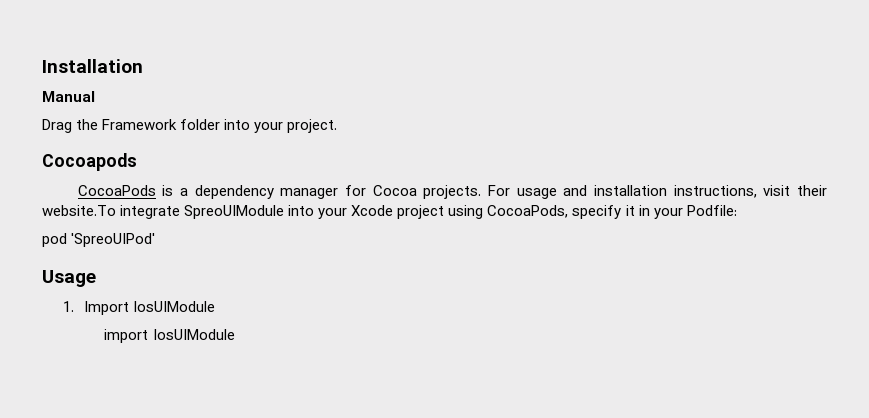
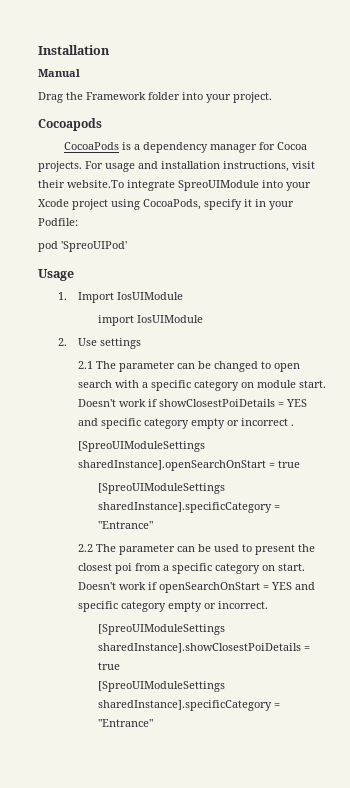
+ 2. Use settings
+ 2.1 The parameter can be changed to open search with a specific category on module start. Doesn't work if showClosestPoiDetails = YES and specific category empty or incorrect .
+ [SpreoUIModuleSettings sharedInstance].openSearchOnStart = true
+ [SpreoUIModuleSettings sharedInstance].specificCategory = "Entrance"
+ 2.2 The parameter can be used to present the closest poi from a specific category on start. Doesn't work if openSearchOnStart = YES and specific category empty or incorrect.
+ [SpreoUIModuleSettings sharedInstance].showClosestPoiDetails = true
+ [SpreoUIModuleSettings sharedInstance].specificCategory = "Entrance"

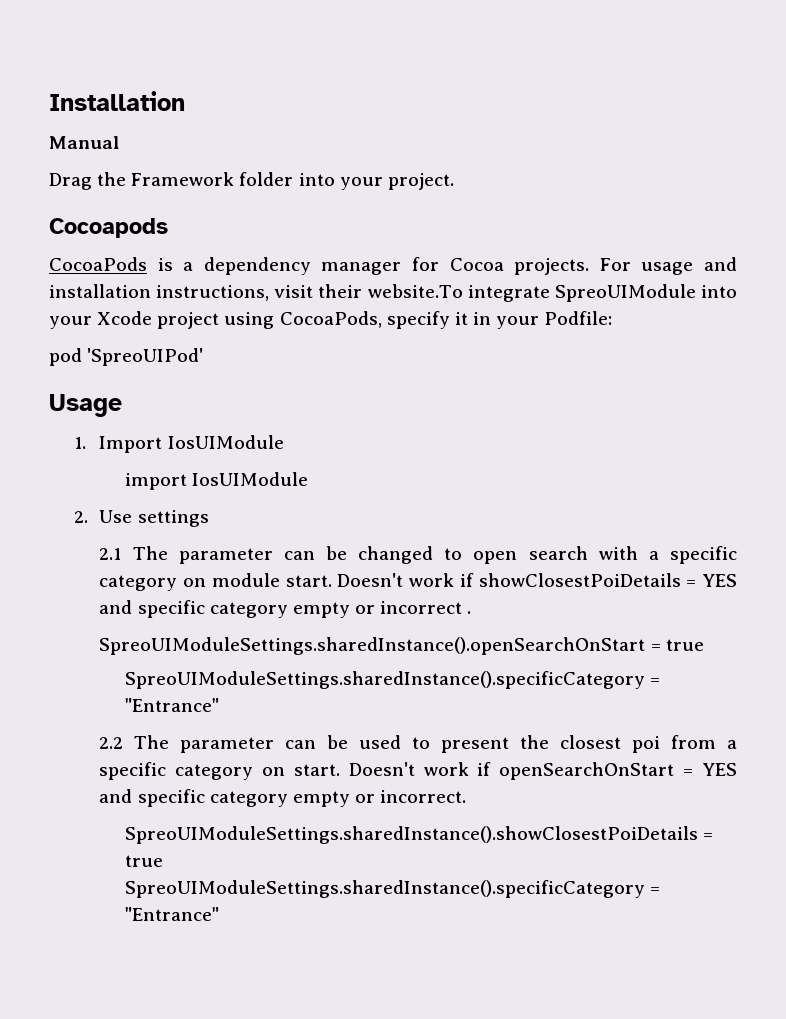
- [SpreoUIModuleSettings sharedInstance].openSearchOnStart = true
- [SpreoUIModuleSettings sharedInstance].specificCategory = "Entrance"
+ SpreoUIModuleSettings.sharedInstance().openSearchOnStart = true
+ SpreoUIModuleSettings.sharedInstance().specificCategory = "Entrance"
- [SpreoUIModuleSettings sharedInstance].showClosestPoiDetails = true
- [SpreoUIModuleSettings sharedInstance].specificCategory = "Entrance"
+ SpreoUIModuleSettings.sharedInstance().showClosestPoiDetails = true
+ SpreoUIModuleSettings.sharedInstance().specificCategory = "Entrance"

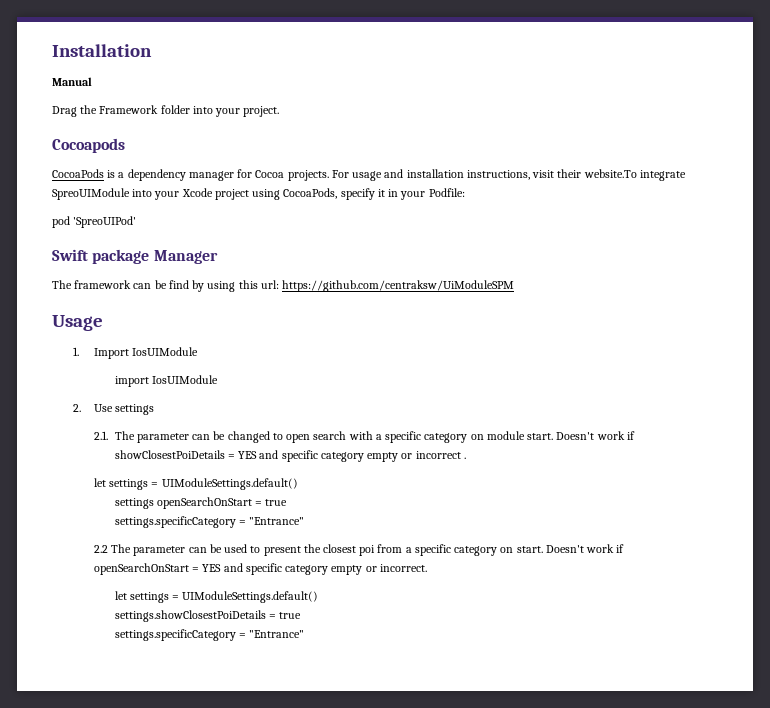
+ Swift package Manager
+ The framework can be find by using this url: https://github.com/centraksw/UiModuleSPM
- 2.1 The parameter can be changed to open search with a specific category on module start.
+ 2.1. The parameter can be changed to open search with a specific category on module start.
  Doesn't work if showClosestPoiDetails = YES and specific category empty or incorrect .
- SpreoUIModuleSettings.sharedInstance().openSearchOnStart = true
- SpreoUIModuleSettings.sharedInstance().specificCategory = "Entrance"
+ let settings = UIModuleSettings.default()
+ settings openSearchOnStart = true
+ settings.specificCategory = "Entrance"
  Doesn't work if openSearchOnStart = YES and specific category empty or incorrect.
- SpreoUIModuleSettings.sharedInstance().showClosestPoiDetails = true
- SpreoUIModuleSettings.sharedInstance().specificCategory = "Entrance"
+ let settings = UIModuleSettings.default()
+ settings.showClosestPoiDetails = true
+ settings.specificCategory = "Entrance"

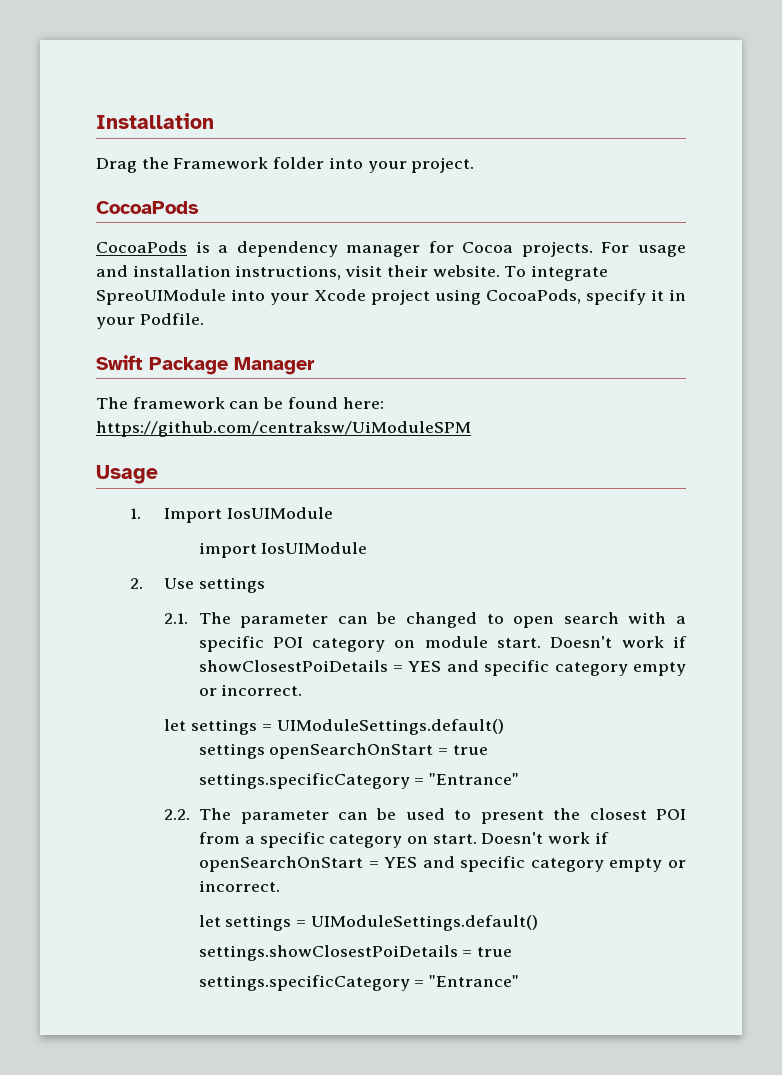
- Manual
  Drag the Framework folder into your project.
- Cocoapods
+ CocoaPods
- For usage and installation instructions, visit their website.To integrate SpreoUIModule into your Xcode project using CocoaPods, specify it in your Podfile:
- pod 'SpreoUIPod'
+ For usage and installation instructions, visit their website. To integrate SpreoUIModule into your Xcode project using CocoaPods, specify it in your Podfile.
- Swift package Manager
+ Swift Package Manager
- The framework can be find by using this url: https://github.com/centraksw/UiModuleSPM
+ The framework can be found here: https://github.com/centraksw/UiModuleSPM
- 2.1. The parameter can be changed to open search with a specific category on module start.
+ 2.1. The parameter can be changed to open search with a specific POI category on module start.
- Doesn't work if showClosestPoiDetails = YES and specific category empty or incorrect .
+ Doesn't work if showClosestPoiDetails = YES and specific category empty or incorrect.
- 2.2 The parameter can be used to present the closest poi from a specific category on start.
+ 2.2. The parameter can be used to present the closest POI from a specific category on start.

